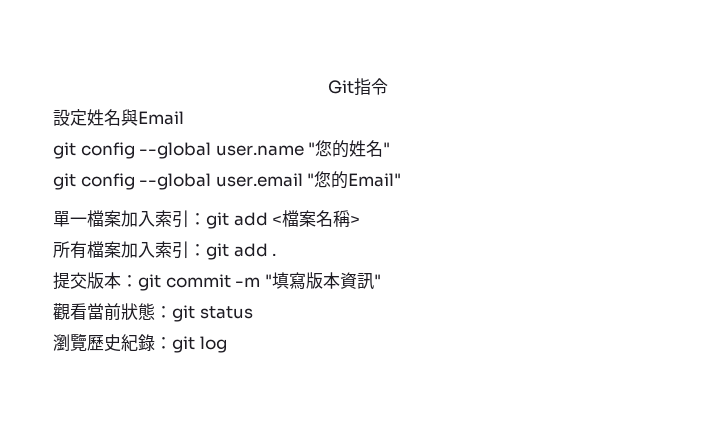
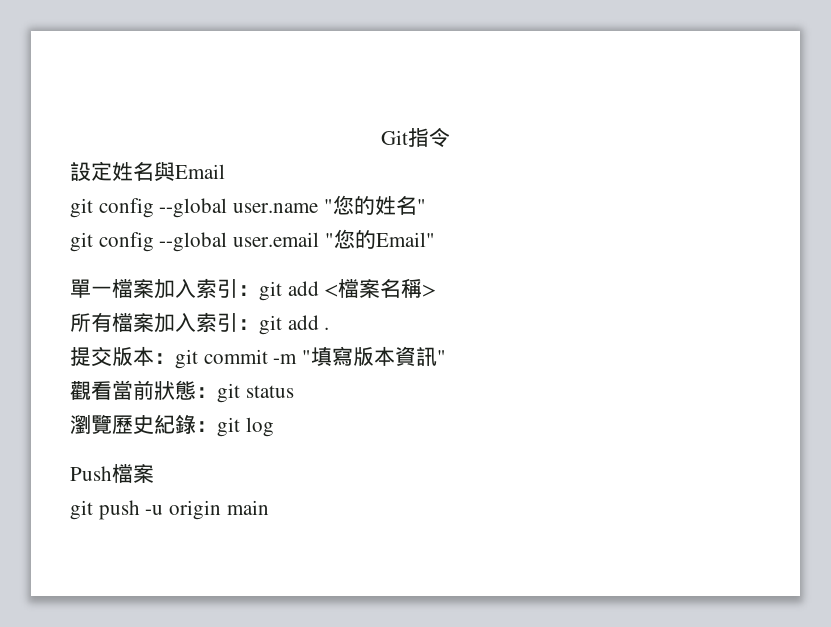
+ Push檔案
+ git push -u origin main

